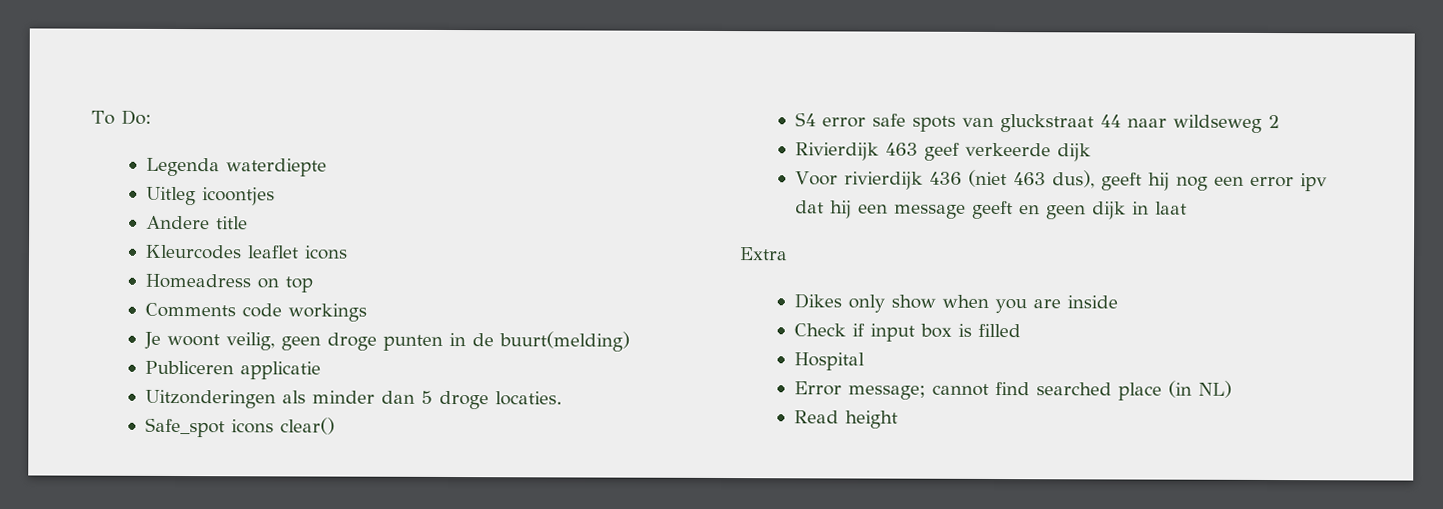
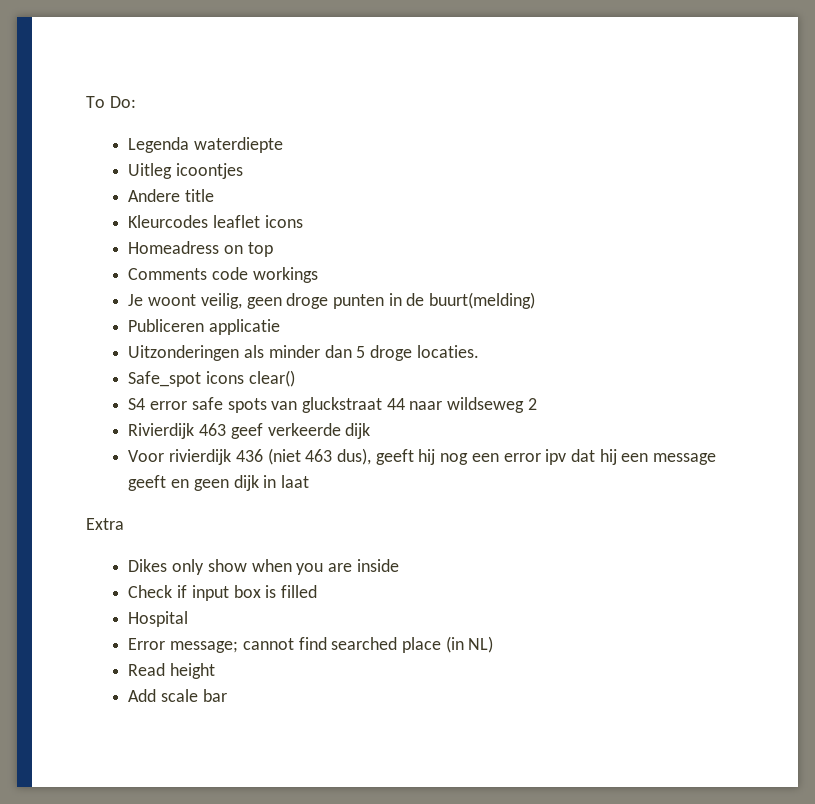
+ Add scale bar

